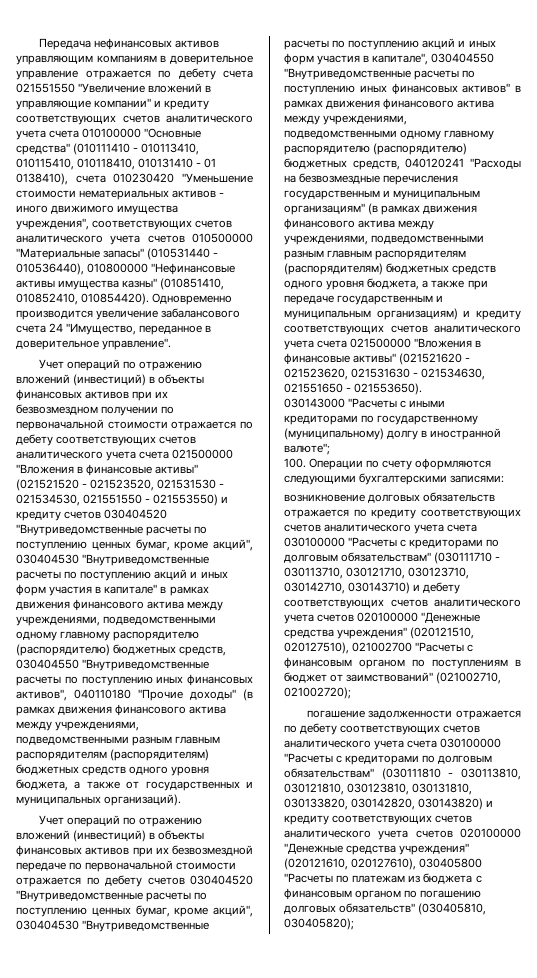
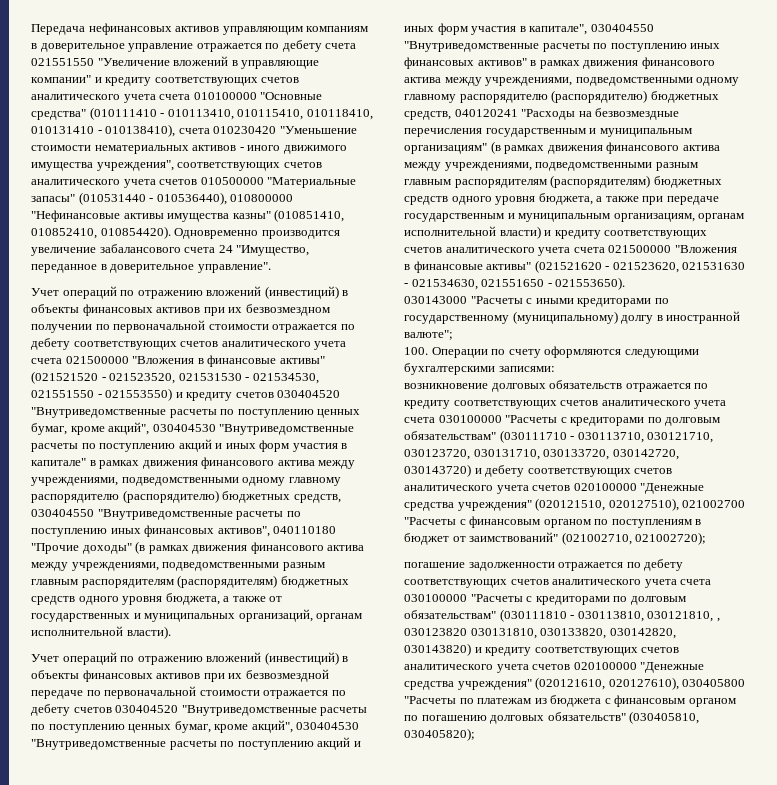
- Передача нефинансовых активов управляющим компаниям в доверительное управление отражается по дебету счета 021551550 "Увеличение вложений в управляющие компании" и кредиту соответствующих счетов аналитического учета счета 010100000 "Основные средства" (010111410 - 010113410, 010115410, 010118410, 010131410 - 01 0138410), счета 010230420 "Уменьшение стоимости нематериальных активов - иного движимого имущества учреждения", соответствующих счетов аналитического учета счетов 010500000 "Материальные запасы" (010531440 - 010536440), 010800000 "Нефинансовые активы имущества казны" (010851410, 010852410, 010854420).
+ Передача нефинансовых активов управляющим компаниям в доверительное управление отражается по дебету счета 021551550 "Увеличение вложений в управляющие компании" и кредиту соответствующих счетов аналитического учета счета 010100000 "Основные средства" (010111410 - 010113410, 010115410, 010118410, 010131410 - 010138410), счета 010230420 "Уменьшение стоимости нематериальных активов - иного движимого имущества учреждения", соответствующих счетов аналитического учета счетов 010500000 "Материальные запасы" (010531440 - 010536440), 010800000 "Нефинансовые активы имущества казны" (010851410, 010852410, 010854420).
- Учет операций по отражению вложений (инвестиций) в объекты финансовых активов при их безвозмездном получении по первоначальной стоимости отражается по дебету соответствующих счетов аналитического учета счета 021500000 "Вложения в финансовые активы" (021521520 - 021523520, 021531530 - 021534530, 021551550 - 021553550) и кредиту счетов 030404520 "Внутриведомственные расчеты по поступлению ценных бумаг, кроме акций", 030404530 "Внутриведомственные расчеты по поступлению акций и иных форм участия в капитале" в рамках движения финансового актива между учреждениями, подведомственными одному главному распорядителю (распорядителю) бюджетных средств, 030404550 "Внутриведомственные расчеты по поступлению иных финансовых активов", 040110180 "Прочие доходы" (в рамках движения финансового актива между учреждениями, подведомственными разным главным распорядителям (распорядителям) бюджетных средств одного уровня бюджета, а также от государственных и муниципальных организаций).
+ Учет операций по отражению вложений (инвестиций) в объекты финансовых активов при их безвозмездном получении по первоначальной стоимости отражается по дебету соответствующих счетов аналитического учета счета 021500000 "Вложения в финансовые активы" (021521520 - 021523520, 021531530 - 021534530, 021551550 - 021553550) и кредиту счетов 030404520 "Внутриведомственные расчеты по поступлению ценных бумаг, кроме акций", 030404530 "Внутриведомственные расчеты по поступлению акций и иных форм участия в капитале" в рамках движения финансового актива между учреждениями, подведомственными одному главному распорядителю (распорядителю) бюджетных средств, 030404550 "Внутриведомственные расчеты по поступлению иных финансовых активов", 040110180 "Прочие доходы" (в рамках движения финансового актива между учреждениями, подведомственными разным главным распорядителям (распорядителям) бюджетных средств одного уровня бюджета, а также от государственных и муниципальных организаций, органам исполнительной власти).
- Учет операций по отражению вложений (инвестиций) в объекты финансовых активов при их безвозмездной передаче по первоначальной стоимости отражается по дебету счетов 030404520 "Внутриведомственные расчеты по поступлению ценных бумаг, кроме акций", 030404530 "Внутриведомственные расчеты по поступлению акций и иных форм участия в капитале", 030404550 "Внутриведомственные расчеты по поступлению иных финансовых активов" в рамках движения финансового актива между учреждениями, подведомственными одному главному распорядителю (распорядителю) бюджетных средств, 040120241 "Расходы на безвозмездные перечисления государственным и муниципальным организациям" (в рамках движения финансового актива между учреждениями, подведомственными разным главным распорядителям (распорядителям) бюджетных средств одного уровня бюджета, а также при передаче государственным и муниципальным организациям) и кредиту соответствующих счетов аналитического учета счета 021500000 "Вложения в финансовые активы" (021521620 - 021523620, 021531630 - 021534630, 021551650 - 021553650).
+ Учет операций по отражению вложений (инвестиций) в объекты финансовых активов при их безвозмездной передаче по первоначальной стоимости отражается по дебету счетов 030404520 "Внутриведомственные расчеты по поступлению ценных бумаг, кроме акций", 030404530 "Внутриведомственные расчеты по поступлению акций и иных форм участия в капитале", 030404550 "Внутриведомственные расчеты по поступлению иных финансовых активов" в рамках движения финансового актива между учреждениями, подведомственными одному главному распорядителю (распорядителю) бюджетных средств, 040120241 "Расходы на безвозмездные перечисления государственным и муниципальным организациям" (в рамках движения финансового актива между учреждениями, подведомственными разным главным распорядителям (распорядителям) бюджетных средств одного уровня бюджета, а также при передаче государственным и муниципальным организациям, органам исполнительной власти) и кредиту соответствующих счетов аналитического учета счета 021500000 "Вложения в финансовые активы" (021521620 - 021523620, 021531630 - 021534630, 021551650 - 021553650).
- возникновение долговых обязательств отражается по кредиту соответствующих счетов аналитического учета счета 030100000 "Расчеты с кредиторами по долговым обязательствам" (030111710 - 030113710, 030121710, 030123710, 030142710, 030143710) и дебету соответствующих счетов аналитического учета счетов 020100000 "Денежные средства учреждения" (020121510, 020127510), 021002700 "Расчеты с финансовым органом по поступлениям в бюджет от заимствований" (021002710, 021002720);
+ возникновение долговых обязательств отражается по кредиту соответствующих счетов аналитического учета счета 030100000 "Расчеты с кредиторами по долговым обязательствам" (030111710 - 030113710, 030121710, 030123720, 030131710, 030133720, 030142720, 030143720) и дебету соответствующих счетов аналитического учета счетов 020100000 "Денежные средства учреждения" (020121510, 020127510), 021002700 "Расчеты с финансовым органом по поступлениям в бюджет от заимствований" (021002710, 021002720);
- погашение задолженности отражается по дебету соответствующих счетов аналитического учета счета 030100000 "Расчеты с кредиторами по долговым обязательствам" (030111810 - 030113810, 030121810, 030123810, 030131810, 030133820, 030142820, 030143820) и кредиту соответствующих счетов аналитического учета счетов 020100000 "Денежные средства учреждения" (020121610, 020127610), 030405800 "Расчеты по платежам из бюджета с финансовым органом по погашению долговых обязательств" (030405810, 030405820);
+ погашение задолженности отражается по дебету соответствующих счетов аналитического учета счета 030100000 "Расчеты с кредиторами по долговым обязательствам" (030111810 - 030113810, 030121810, , 030123820 030131810, 030133820, 030142820, 030143820) и кредиту соответствующих счетов аналитического учета счетов 020100000 "Денежные средства учреждения" (020121610, 020127610), 030405800 "Расчеты по платежам из бюджета с финансовым органом по погашению долговых обязательств" (030405810, 030405820);

